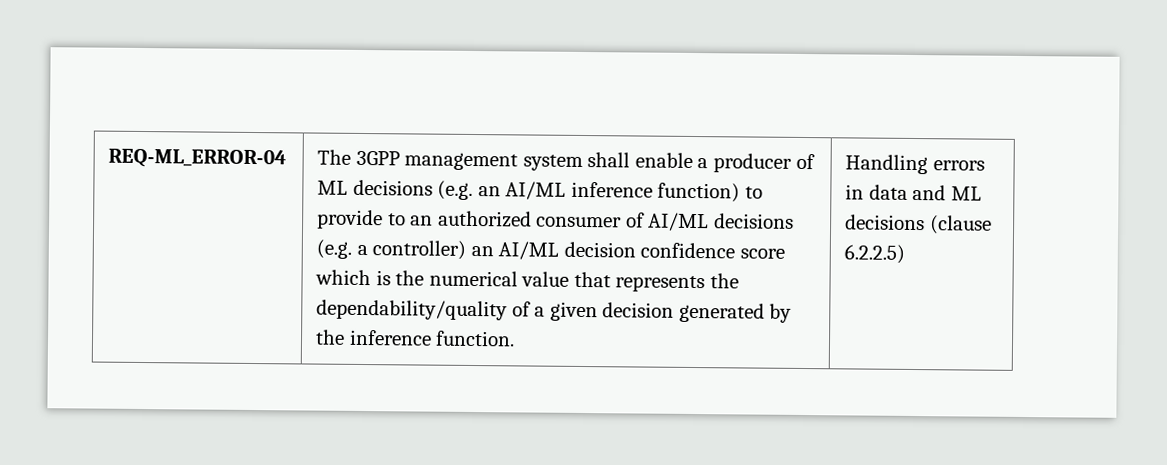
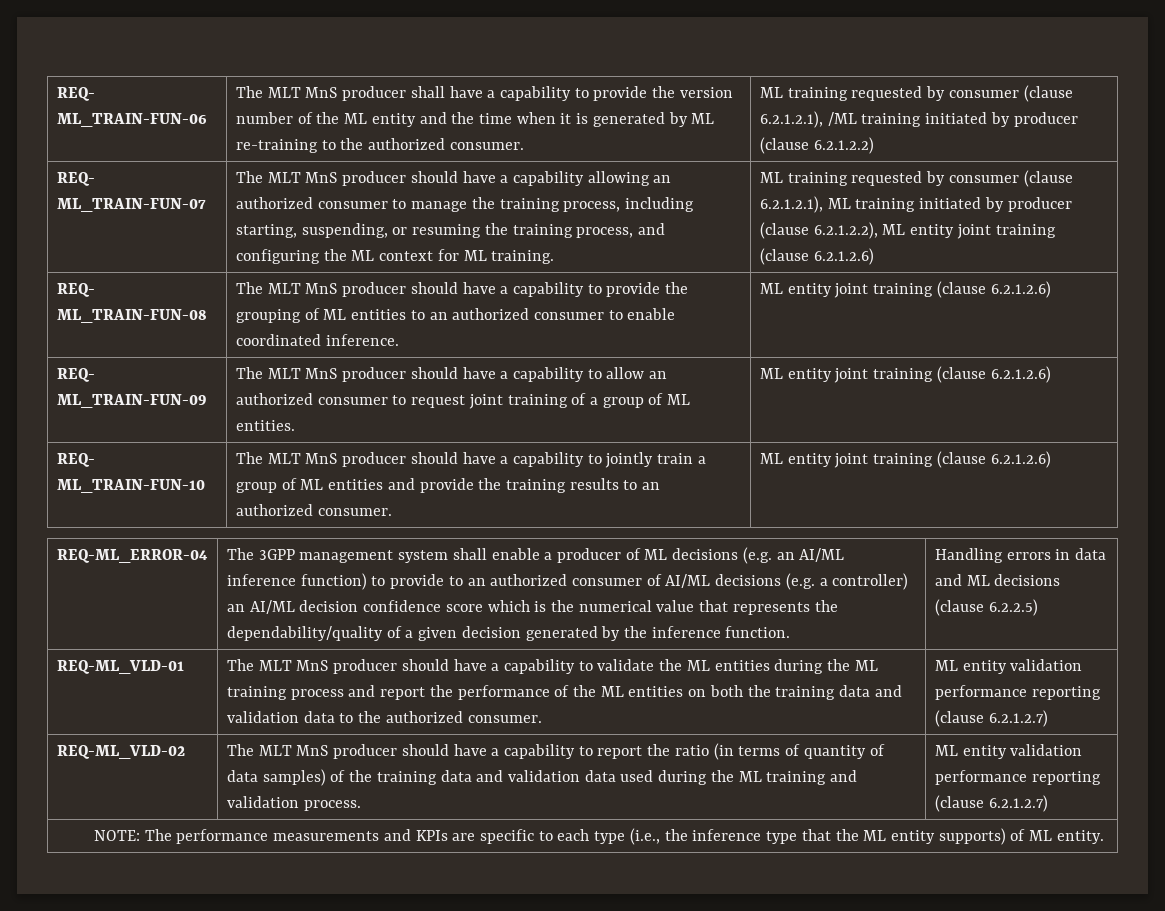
+ REQ- ML_TRAIN-FUN-06 | The MLT MnS producer shall have a capability to provide the version number of the ML entity and the time when it is generated by ML re-training to the authorized consumer. | ML training requested by consumer (clause 6.2.1.2.1), /ML training initiated by producer (clause 6.2.1.2.2)
+ REQ- ML_TRAIN-FUN-07 | The MLT MnS producer should have a capability allowing an authorized consumer to manage the training process, including starting, suspending, or resuming the training process, and configuring the ML context for ML training. | ML training requested by consumer (clause 6.2.1.2.1), ML training initiated by producer (clause 6.2.1.2.2), ML entity joint training (clause 6.2.1.2.6)
+ REQ- ML_TRAIN-FUN-08 | The MLT MnS producer should have a capability to provide the grouping of ML entities to an authorized consumer to enable coordinated inference. | ML entity joint training (clause 6.2.1.2.6)
+ REQ- ML_TRAIN-FUN-09 | The MLT MnS producer should have a capability to allow an authorized consumer to request joint training of a group of ML entities. | ML entity joint training (clause 6.2.1.2.6)
+ REQ- ML_TRAIN-FUN-10 | The MLT MnS producer should have a capability to jointly train a group of ML entities and provide the training results to an authorized consumer. | ML entity joint training (clause 6.2.1.2.6)
+ REQ-ML_VLD-01 | The MLT MnS producer should have a capability to validate the ML entities during the ML training process and report the performance of the ML entities on both the training data and validation data to the authorized consumer. | ML entity validation performance reporting (clause 6.2.1.2.7)
+ REQ-ML_VLD-02 | The MLT MnS producer should have a capability to report the ratio (in terms of quantity of data samples) of the training data and validation data used during the ML training and validation process. | ML entity validation performance reporting (clause 6.2.1.2.7)
+ NOTE: The performance measurements and KPIs are specific to each type (i.e., the inference type that the ML entity supports) of ML entity.

